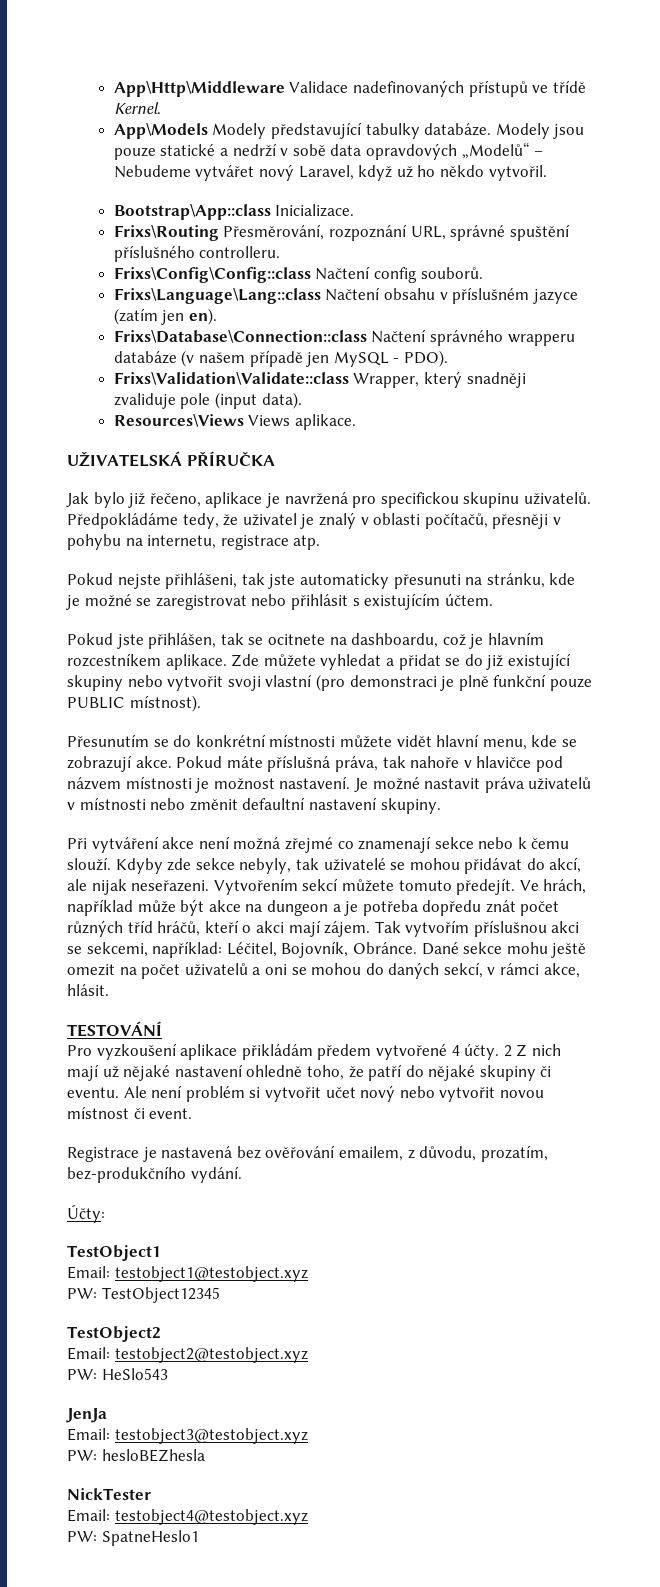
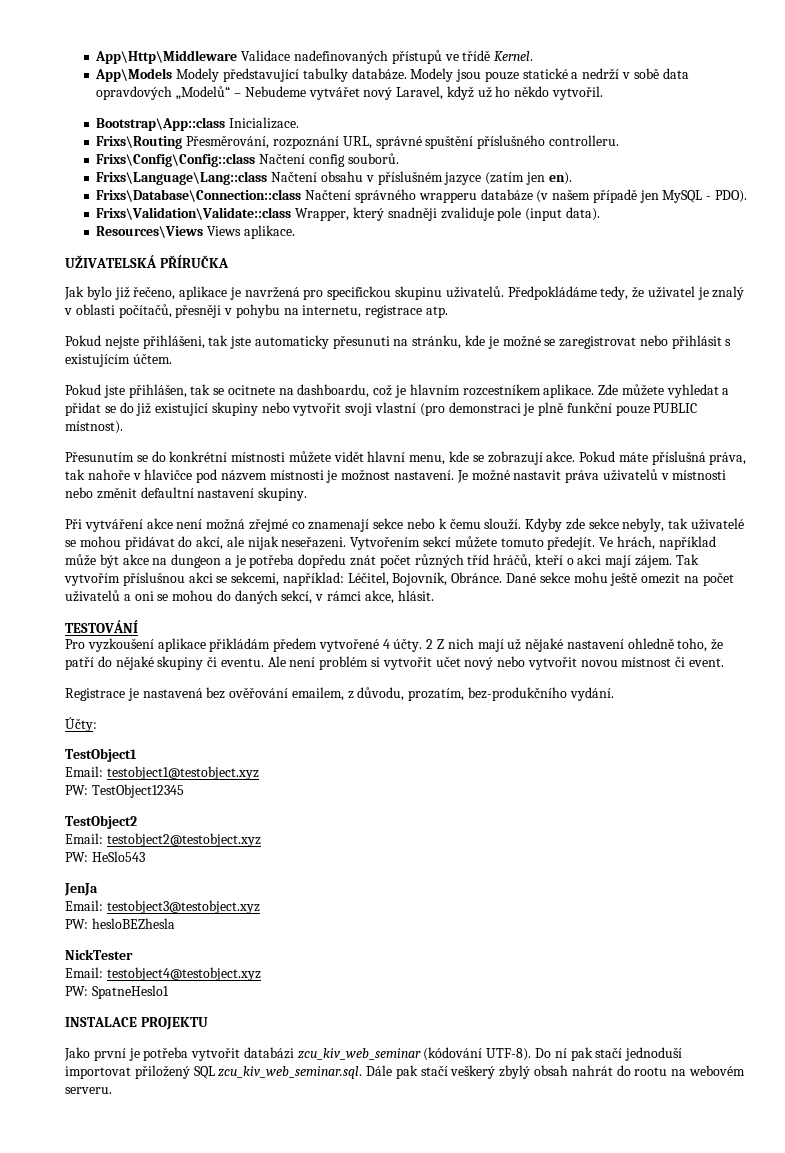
+ INSTALACE PROJEKTU
+ Jako první je potřeba vytvořit databázi zcu_kiv_web_seminar (kódování UTF-8). Do ní pak stačí jednoduší importovat přiložený SQL zcu_kiv_web_seminar.sql. Dále pak stačí veškerý zbylý obsah nahrát do rootu na webovém serveru.

